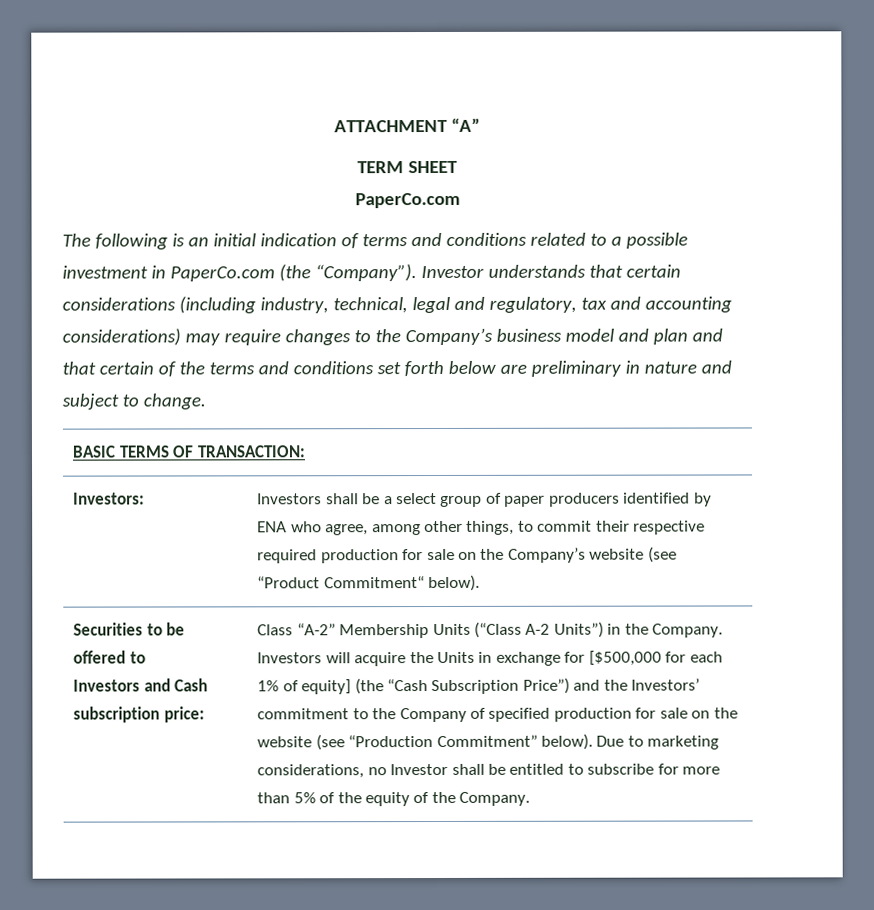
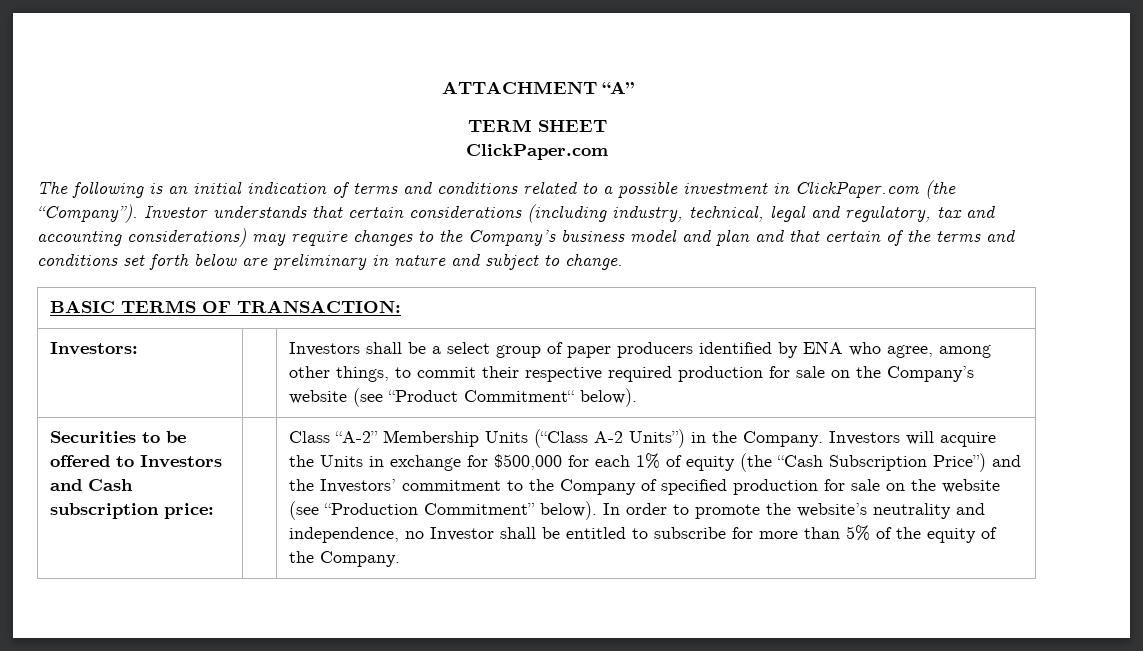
  TERM SHEET
- PaperCo.com
+ ClickPaper.com
- The following is an initial indication of terms and conditions related to a possible investment in PaperCo.com (the “Company”).
+ The following is an initial indication of terms and conditions related to a possible investment in ClickPaper.com (the “Company”).
- Investors will acquire the Units in exchange for [$500,000 for each 1% of equity] (the “Cash Subscription Price”) and the Investors’ commitment to the Company of specified production for sale on the website (see “Production Commitment” below).
+ Investors will acquire the Units in exchange for $500,000 for each 1% of equity (the “Cash Subscription Price”) and the Investors’ commitment to the Company of specified production for sale on the website (see “Production Commitment” below).
- Due to marketing considerations, no Investor shall be entitled to subscribe for more than 5% of the equity of the Company.
+ In order to promote the website’s neutrality and independence, no Investor shall be entitled to subscribe for more than 5% of the equity of the Company.

